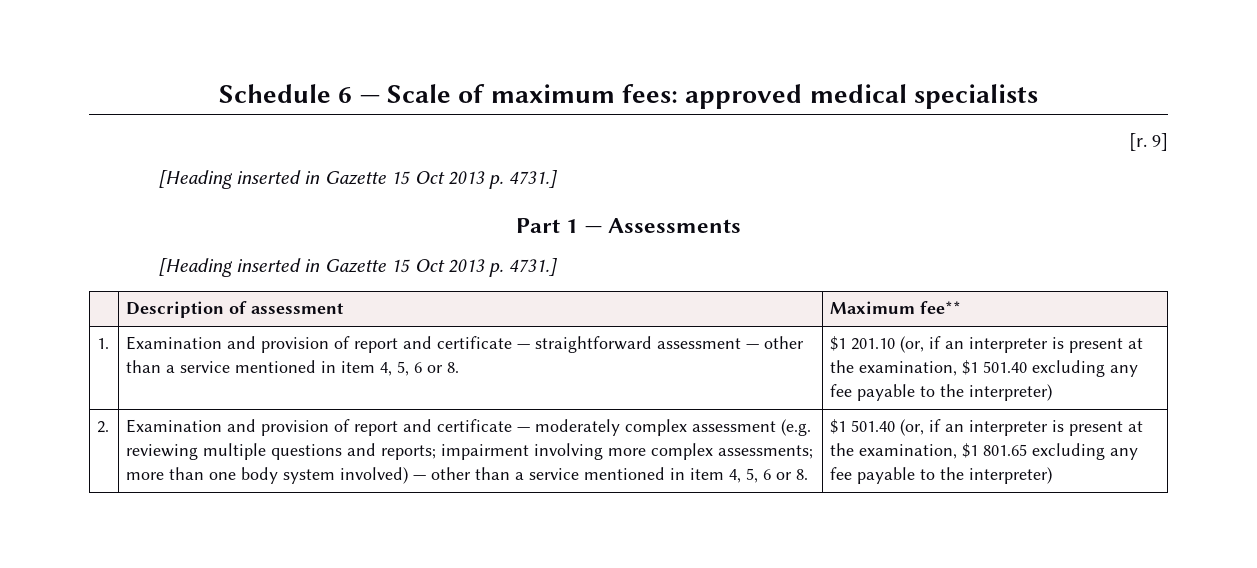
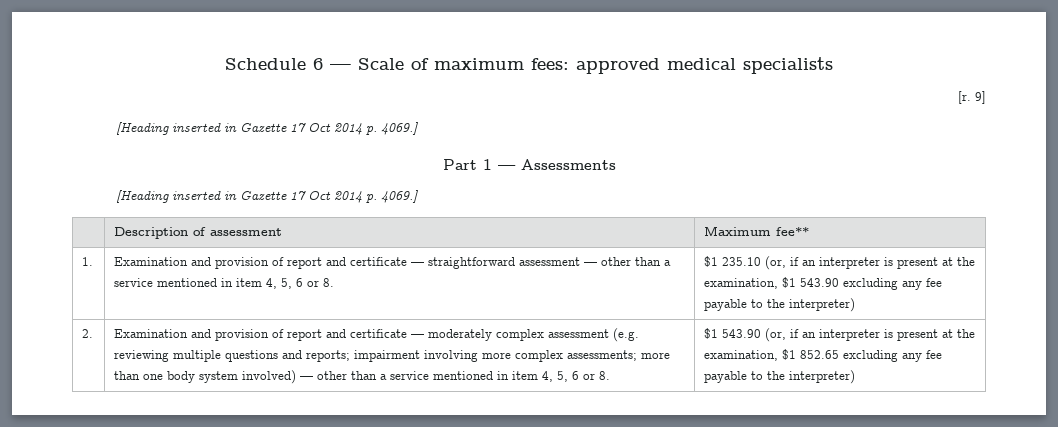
  9]
- [Heading inserted in Gazette 15 Oct 2013 p. 4731.]
+ [Heading inserted in Gazette 17 Oct 2014 p. 4069.]
  Part 1 — Assessments
- [Heading inserted in Gazette 15 Oct 2013 p. 4731.]
+ [Heading inserted in Gazette 17 Oct 2014 p. 4069.]
- $1 201.10 (or, if an interpreter is present at the examination, $1 501.40 excluding any fee payable to the interpreter)
+ $1 235.10 (or, if an interpreter is present at the examination, $1 543.90 excluding any fee payable to the interpreter)
- $1 501.40 (or, if an interpreter is present at the examination, $1 801.65 excluding any fee payable to the interpreter)
+ $1 543.90 (or, if an interpreter is present at the examination, $1 852.65 excluding any fee payable to the interpreter)

